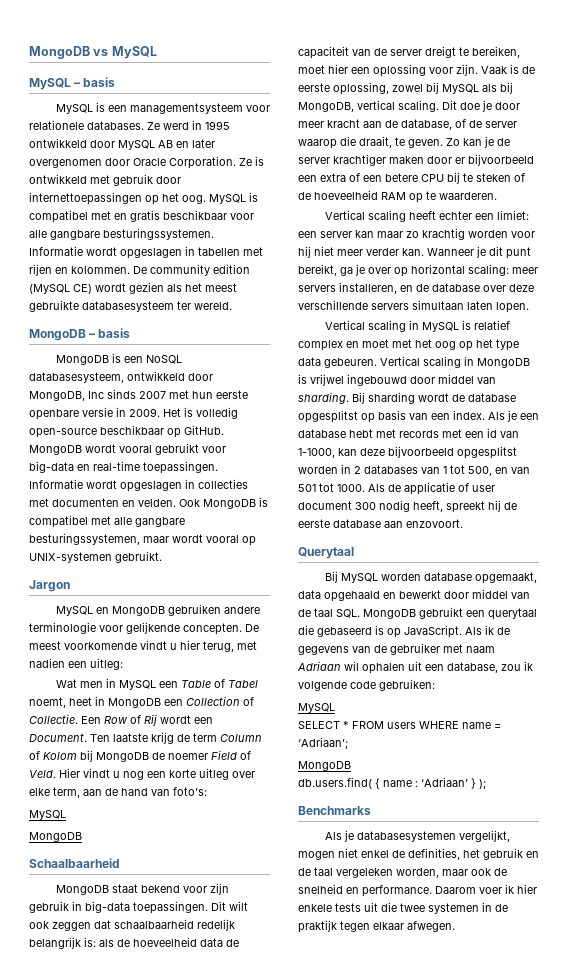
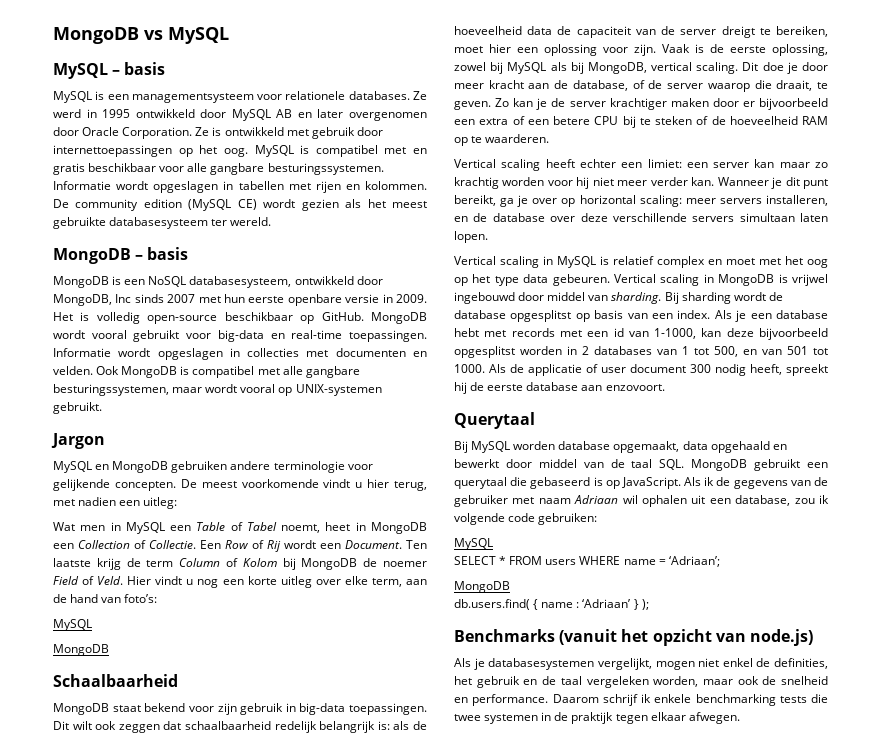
- Benchmarks
+ Benchmarks (vanuit het opzicht van node.js)
- Daarom voer ik hier enkele tests uit die twee systemen in de praktijk tegen elkaar afwegen.
+ Daarom schrijf ik enkele benchmarking tests die twee systemen in de praktijk tegen elkaar afwegen.

